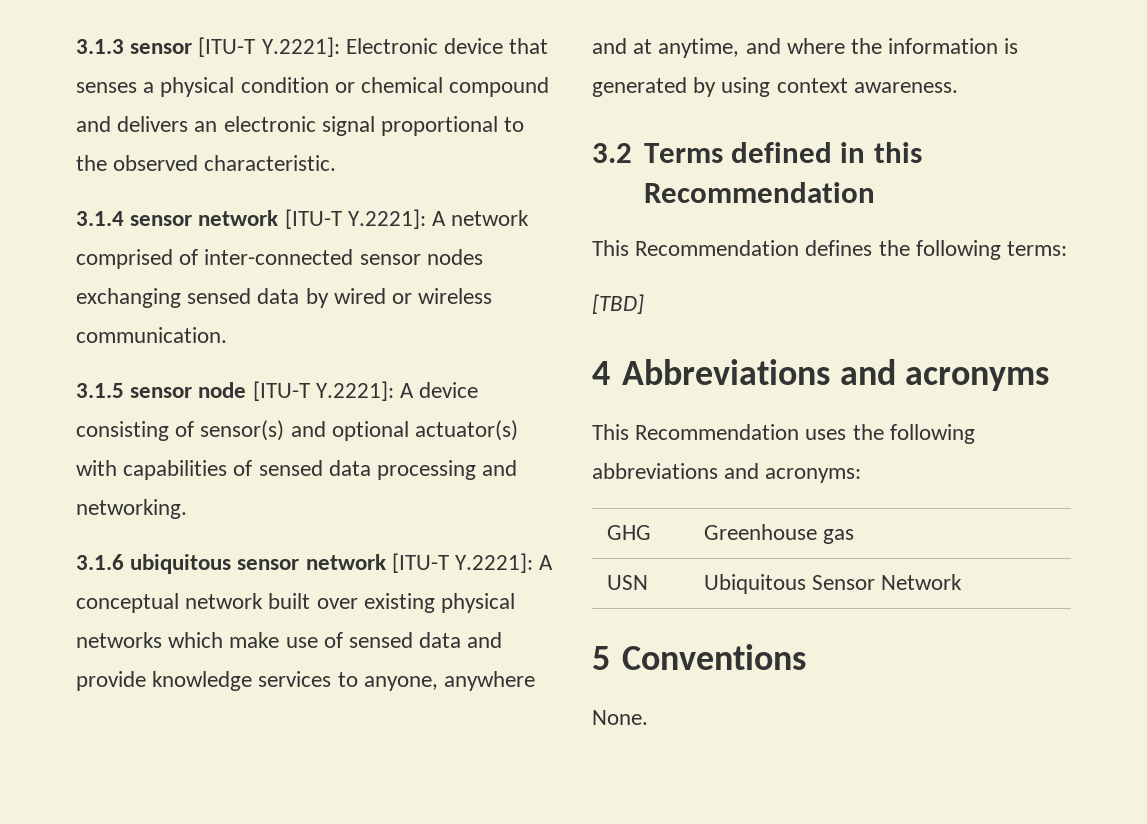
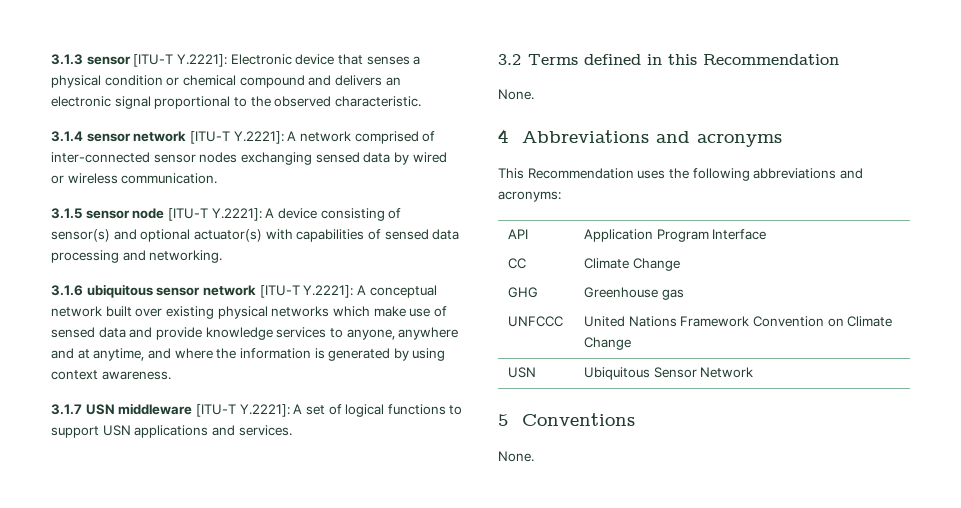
+ 3.1.7 USN middleware [ITU-T Y.2221]: A set of logical functions to support USN applications and services.
  3.2 Terms defined in this Recommendation
- This Recommendation defines the following terms:
- [TBD]
+ None.
- GHG | Greenhouse gas
+ API
+ CC
+ GHG
+ UNFCCC | Application Program Interface
+ Climate Change
+ Greenhouse gas
+ United Nations Framework Convention on Climate Change

